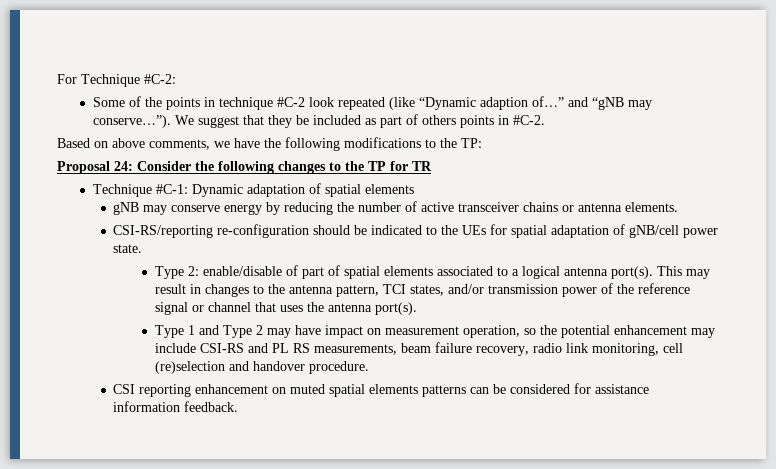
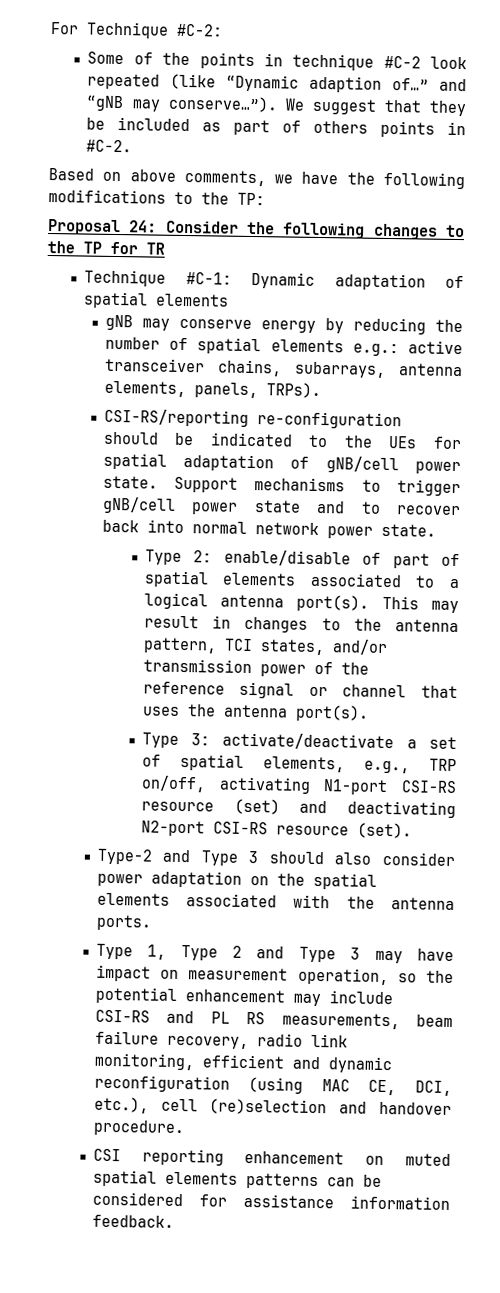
- gNB may conserve energy by reducing the number of active transceiver chains or antenna elements.
+ gNB may conserve energy by reducing the number of spatial elements e.g.: active transceiver chains, subarrays, antenna elements, panels, TRPs).
+ Support mechanisms to trigger gNB/cell power state and to recover back into normal network power state.
- Type 1 and Type 2 may have impact on measurement operation, so the potential enhancement may include CSI-RS and PL RS measurements, beam failure recovery, radio link monitoring, cell (re)selection and handover procedure.
+ Type 3: activate/deactivate a set of spatial elements, e.g., TRP on/off, activating N1-port CSI-RS resource (set) and deactivating N2-port CSI-RS resource (set).
+ Type-2 and Type 3 should also consider power adaptation on the spatial elements associated with the antenna ports.
+ Type 1, Type 2 and Type 3 may have impact on measurement operation, so the potential enhancement may include CSI-RS and PL RS measurements, beam failure recovery, radio link monitoring, efficient and dynamic reconfiguration (using MAC CE, DCI, etc.), cell (re)selection and handover procedure.

